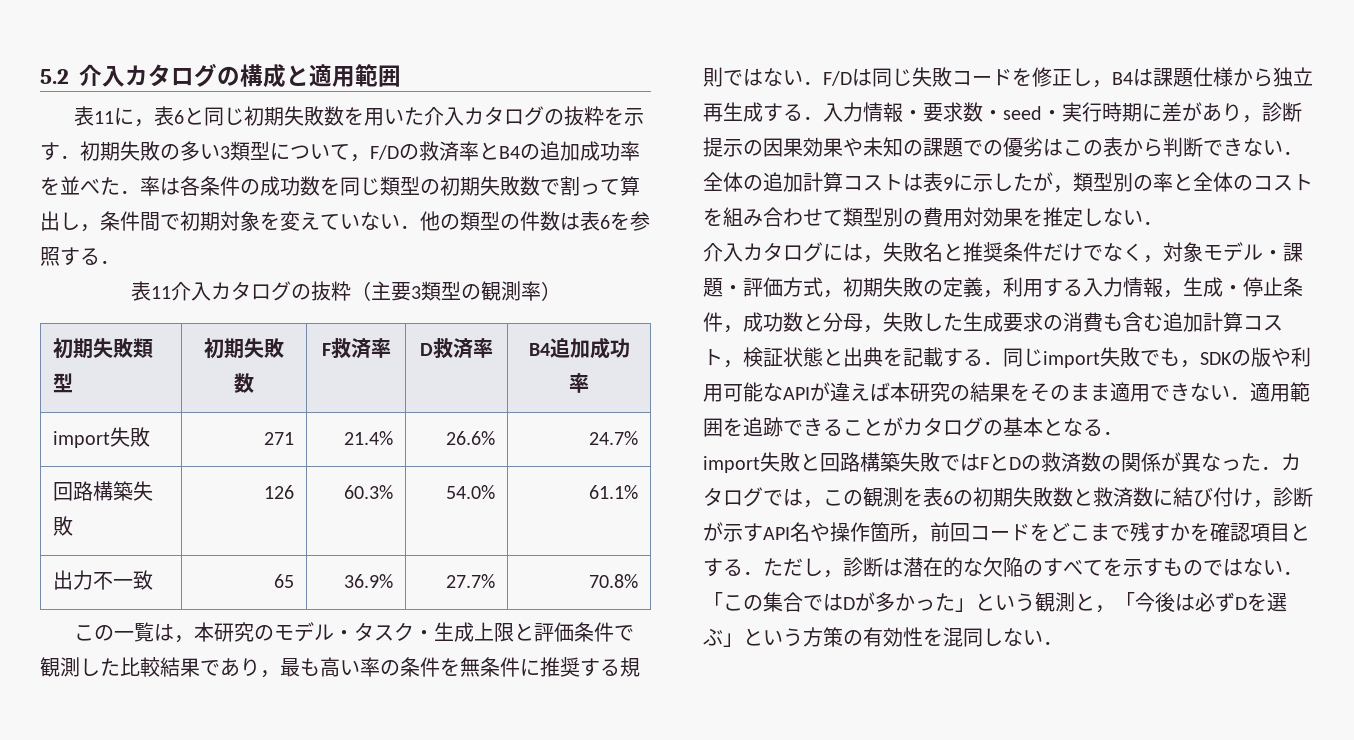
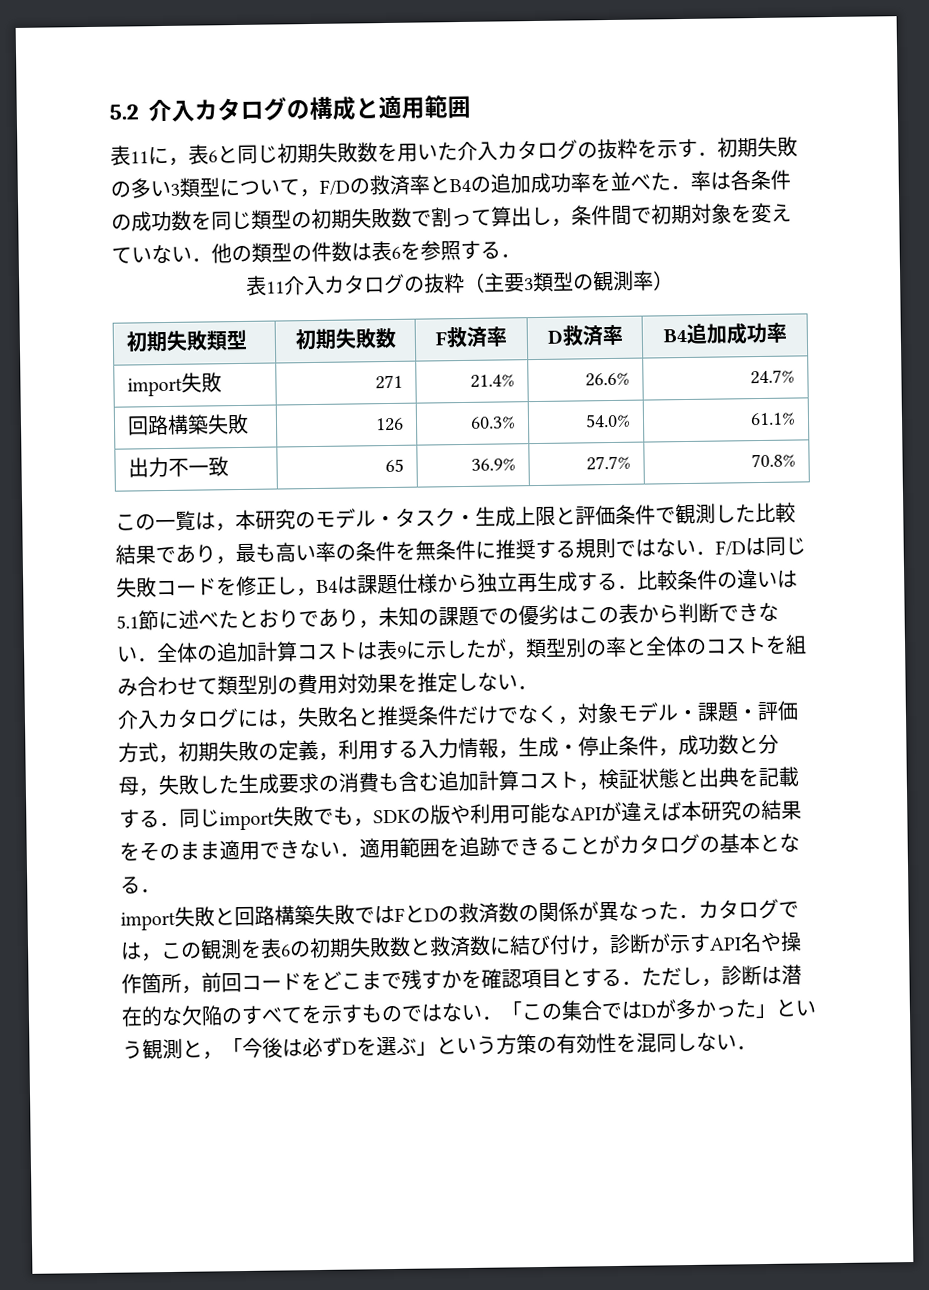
- この一覧は，本研究のモデル・タスク・生成上限と評価条件で観測した比較結果であり，最も高い率の条件を無条件に推奨する規則ではない．F/Dは同じ失敗コードを修正し，B4は課題仕様から独立再生成する．入力情報・要求数・seed・実行時期に差があり，診断提示の因果効果や未知の課題での優劣はこの表から判断できない．全体の追加計算コストは表9に示したが，類型別の率と全体のコストを組み合わせて類型別の費用対効果を推定しない．
+ この一覧は，本研究のモデル・タスク・生成上限と評価条件で観測した比較結果であり，最も高い率の条件を無条件に推奨する規則ではない．F/Dは同じ失敗コードを修正し，B4は課題仕様から独立再生成する．比較条件の違いは5.1節に述べたとおりであり，未知の課題での優劣はこの表から判断できない．全体の追加計算コストは表9に示したが，類型別の率と全体のコストを組み合わせて類型別の費用対効果を推定しない．

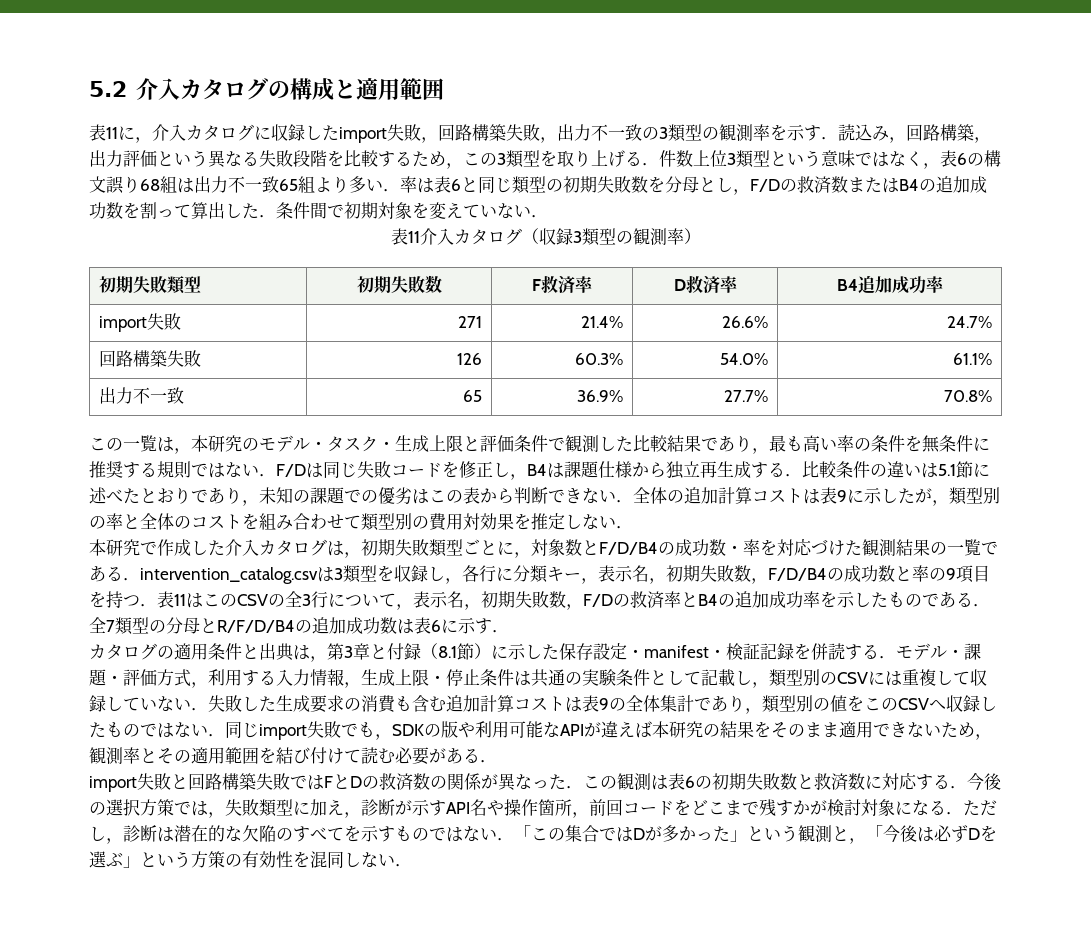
- 表11に，表6と同じ初期失敗数を用いた介入カタログの抜粋を示す．初期失敗の多い3類型について，F/Dの救済率とB4の追加成功率を並べた．率は各条件の成功数を同じ類型の初期失敗数で割って算出し，条件間で初期対象を変えていない．他の類型の件数は表6を参照する．
+ 表11に，介入カタログに収録したimport失敗，回路構築失敗，出力不一致の3類型の観測率を示す．読込み，回路構築，出力評価という異なる失敗段階を比較するため，この3類型を取り上げる．件数上位3類型という意味ではなく，表6の構文誤り68組は出力不一致65組より多い．率は表6と同じ類型の初期失敗数を分母とし，F/Dの救済数またはB4の追加成功数を割って算出した．条件間で初期対象を変えていない．
- 表11介入カタログの抜粋（主要3類型の観測率）
+ 表11介入カタログ（収録3類型の観測率）
- 介入カタログには，失敗名と推奨条件だけでなく，対象モデル・課題・評価方式，初期失敗の定義，利用する入力情報，生成・停止条件，成功数と分母，失敗した生成要求の消費も含む追加計算コスト，検証状態と出典を記載する．同じimport失敗でも，SDKの版や利用可能なAPIが違えば本研究の結果をそのまま適用できない．適用範囲を追跡できることがカタログの基本となる．
+ 本研究で作成した介入カタログは，初期失敗類型ごとに，対象数とF/D/B4の成功数・率を対応づけた観測結果の一覧である．intervention_catalog.csvは3類型を収録し，各行に分類キー，表示名，初期失敗数，F/D/B4の成功数と率の9項目を持つ．表11はこのCSVの全3行について，表示名，初期失敗数，F/Dの救済率とB4の追加成功率を示したものである．全7類型の分母とR/F/D/B4の追加成功数は表6に示す．
+ カタログの適用条件と出典は，第3章と付録（8.1節）に示した保存設定・manifest・検証記録を併読する．モデル・課題・評価方式，利用する入力情報，生成上限・停止条件は共通の実験条件として記載し，類型別のCSVには重複して収録していない．失敗した生成要求の消費も含む追加計算コストは表9の全体集計であり，類型別の値をこのCSVへ収録したものではない．同じimport失敗でも，SDKの版や利用可能なAPIが違えば本研究の結果をそのまま適用できないため，観測率とその適用範囲を結び付けて読む必要がある．
- import失敗と回路構築失敗ではFとDの救済数の関係が異なった．カタログでは，この観測を表6の初期失敗数と救済数に結び付け，診断が示すAPI名や操作箇所，前回コードをどこまで残すかを確認項目とする．ただし，診断は潜在的な欠陥のすべてを示すものではない．「この集合ではDが多かった」という観測と，「今後は必ずDを選ぶ」という方策の有効性を混同しない．
+ import失敗と回路構築失敗ではFとDの救済数の関係が異なった．この観測は表6の初期失敗数と救済数に対応する．今後の選択方策では，失敗類型に加え，診断が示すAPI名や操作箇所，前回コードをどこまで残すかが検討対象になる．ただし，診断は潜在的な欠陥のすべてを示すものではない．「この集合ではDが多かった」という観測と，「今後は必ずDを選ぶ」という方策の有効性を混同しない．

